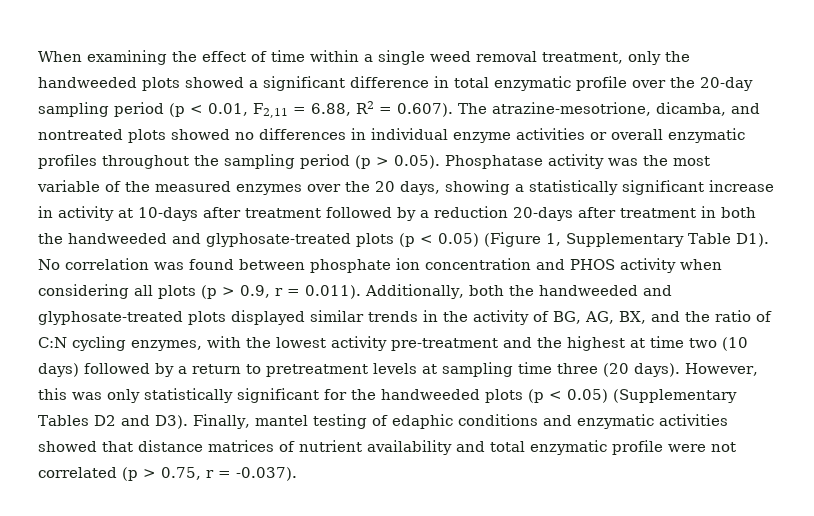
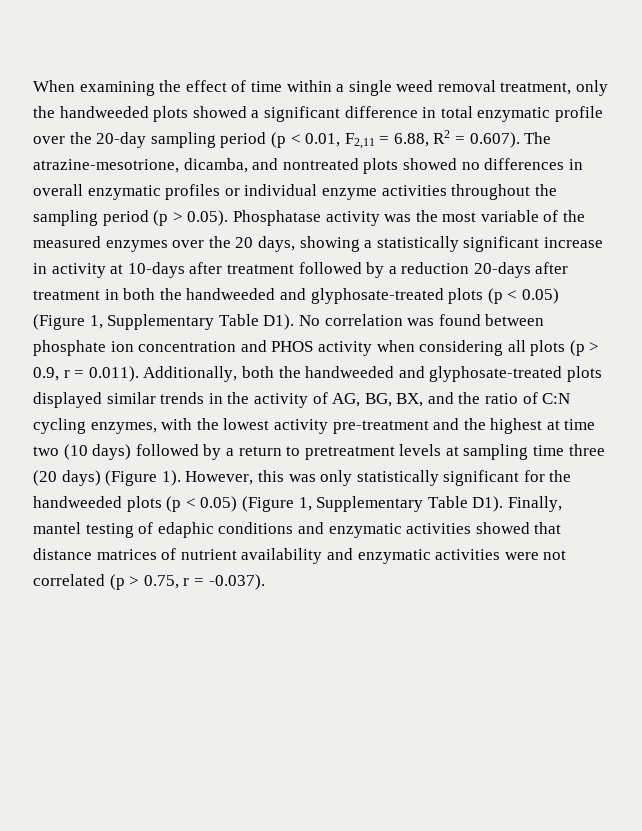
- When examining the effect of time within a single weed removal treatment, only the handweeded plots showed a significant difference in total enzymatic profile over the 20-day sampling period (p < 0.01, F2,11 = 6.88, R2 = 0.607). The atrazine-mesotrione, dicamba, and nontreated plots showed no differences in individual enzyme activities or overall enzymatic profiles throughout the sampling period (p > 0.05). Phosphatase activity was the most variable of the measured enzymes over the 20 days, showing a statistically significant increase in activity at 10-days after treatment followed by a reduction 20-days after treatment in both the handweeded and glyphosate-treated plots (p < 0.05) (Figure 1, Supplementary Table D1). No correlation was found between phosphate ion concentration and PHOS activity when considering all plots (p > 0.9, r = 0.011). Additionally, both the handweeded and glyphosate-treated plots displayed similar trends in the activity of BG, AG, BX, and the ratio of C:N cycling enzymes, with the lowest activity pre-treatment and the highest at time two (10 days) followed by a return to pretreatment levels at sampling time three (20 days).
+ When examining the effect of time within a single weed removal treatment, only the handweeded plots showed a significant difference in total enzymatic profile over the 20-day sampling period (p < 0.01, F2,11 = 6.88, R2 = 0.607). The atrazine-mesotrione, dicamba, and nontreated plots showed no differences in overall enzymatic profiles or individual enzyme activities throughout the sampling period (p > 0.05). Phosphatase activity was the most variable of the measured enzymes over the 20 days, showing a statistically significant increase in activity at 10-days after treatment followed by a reduction 20-days after treatment in both the handweeded and glyphosate-treated plots (p < 0.05) (Figure 1, Supplementary Table D1). No correlation was found between phosphate ion concentration and PHOS activity when considering all plots (p > 0.9, r = 0.011). Additionally, both the handweeded and glyphosate-treated plots displayed similar trends in the activity of AG, BG, BX, and the ratio of C:N cycling enzymes, with the lowest activity pre-treatment and the highest at time two (10 days) followed by a return to pretreatment levels at sampling time three (20 days) (Figure 1).
- However, this was only statistically significant for the handweeded plots (p < 0.05) (Supplementary Tables D2 and D3). Finally, mantel testing of edaphic conditions and enzymatic activities showed that distance matrices of nutrient availability and total enzymatic profile were not correlated (p > 0.75, r = -0.037).
+ However, this was only statistically significant for the handweeded plots (p < 0.05) (Figure 1, Supplementary Table D1). Finally, mantel testing of edaphic conditions and enzymatic activities showed that distance matrices of nutrient availability and enzymatic activities were not correlated (p > 0.75, r = -0.037).

